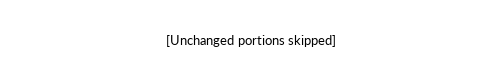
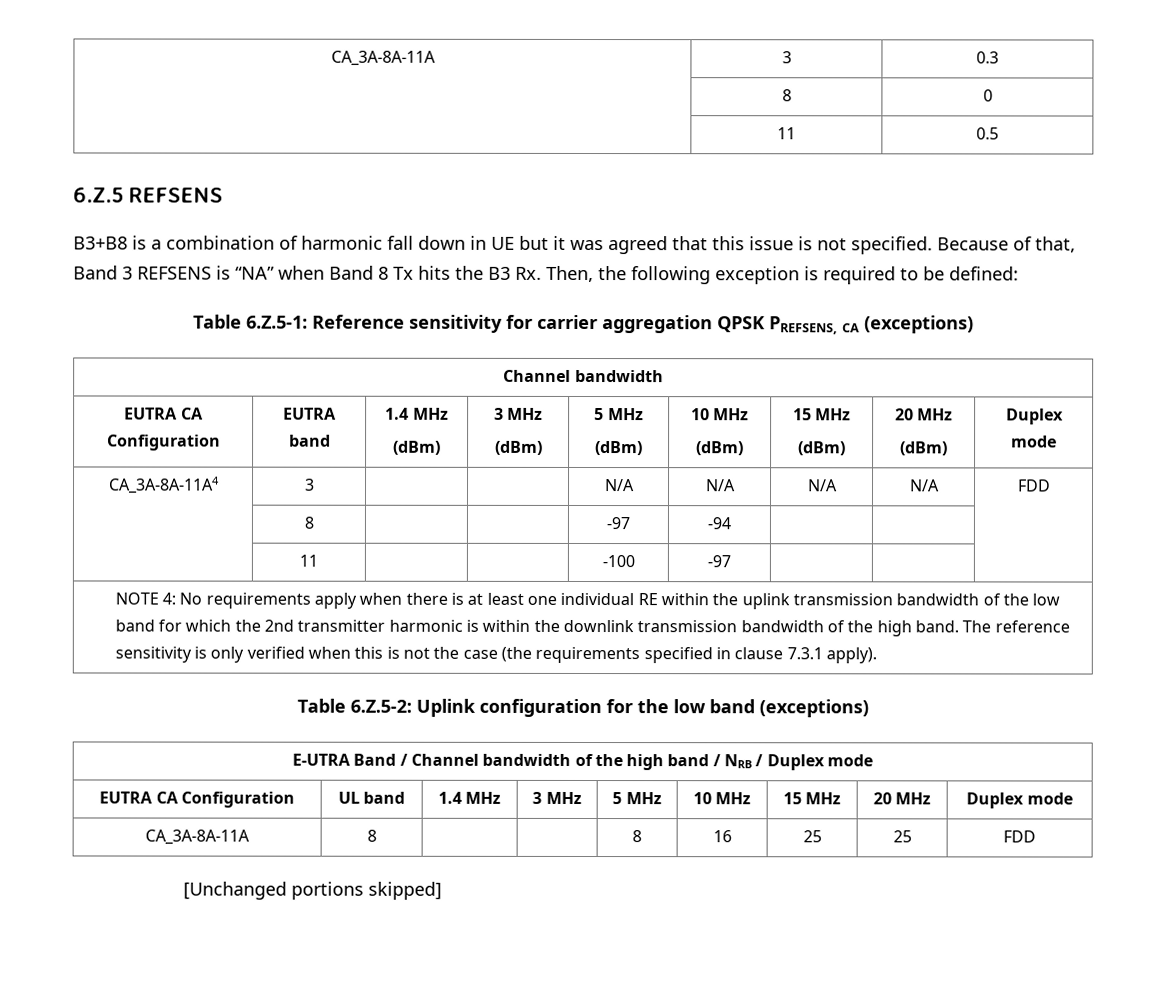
+ CA_3A-8A-11A | 3 | 0.3
+ | 8 | 0
+ | 11 | 0.5
+ 6.Z.5 REFSENS
+ B3+B8 is a combination of harmonic fall down in UE but it was agreed that this issue is not specified. Because of that, Band 3 REFSENS is “NA” when Band 8 Tx hits the B3 Rx. Then, the following exception is required to be defined:
+ Table 6.Z.5-1: Reference sensitivity for carrier aggregation QPSK PREFSENS, CA (exceptions)
+ Channel bandwidth
+ EUTRA CA Configuration | EUTRA band | 1.4 MHz
+ (dBm) | 3 MHz
+ (dBm) | 5 MHz
+ (dBm) | 10 MHz
+ (dBm) | 15 MHz
+ (dBm) | 20 MHz
+ (dBm) | Duplex mode
+ CA_3A-8A-11A4 | 3 | | | N/A | N/A | N/A | N/A | FDD
+ | 8 | | | -97 | -94 | | |
+ | 11 | | | -100 | -97 | | |
+ NOTE 4: No requirements apply when there is at least one individual RE within the uplink transmission bandwidth of the low band for which the 2nd transmitter harmonic is within the downlink transmission bandwidth of the high band. The reference sensitivity is only verified when this is not the case (the requirements specified in clause 7.3.1 apply).
+ Table 6.Z.5-2: Uplink configuration for the low band (exceptions)
+ E-UTRA Band / Channel bandwidth of the high band / NRB / Duplex mode
+ EUTRA CA Configuration | UL band | 1.4 MHz | 3 MHz | 5 MHz | 10 MHz | 15 MHz | 20 MHz | Duplex mode
+ CA_3A-8A-11A | 8 | | | 8 | 16 | 25 | 25 | FDD

